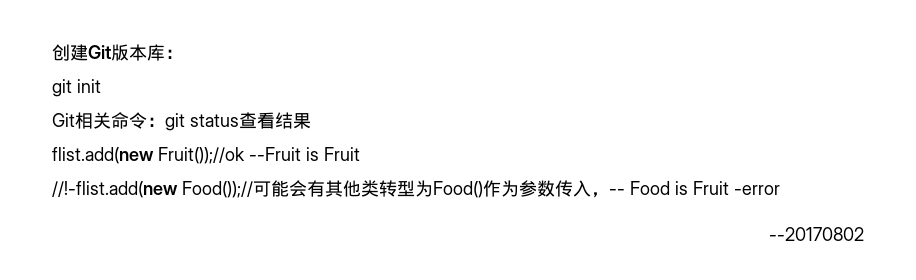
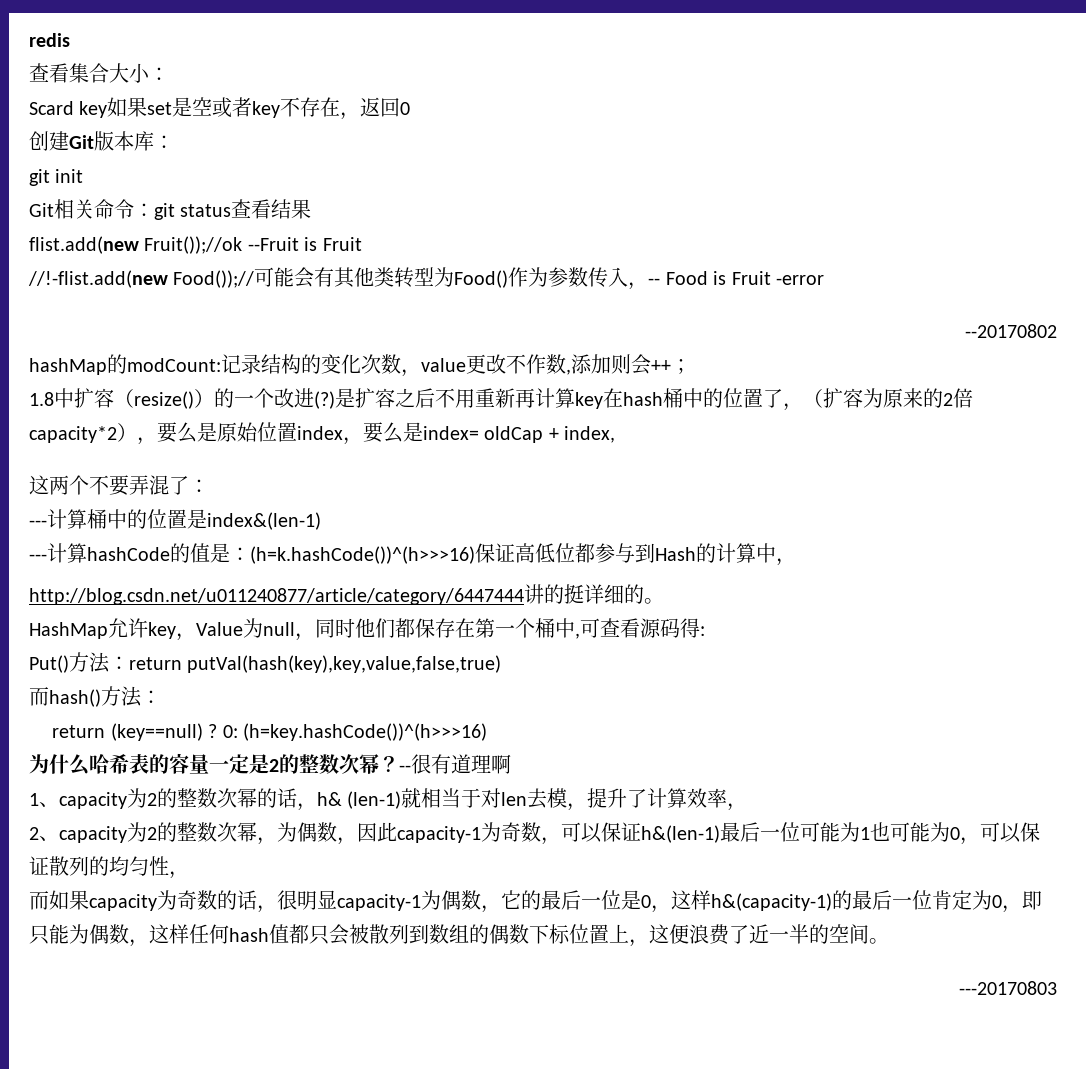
+ redis
+ 查看集合大小：
+ Scard key如果set是空或者key不存在，返回0
+ hashMap的modCount:记录结构的变化次数，value更改不作数,添加则会++；
+ 1.8中扩容（resize()）的一个改进(?)是扩容之后不用重新再计算key在hash桶中的位置了，（扩容为原来的2倍capacity*2），要么是原始位置index，要么是index= oldCap + index,
+ 这两个不要弄混了：
+ ---计算桶中的位置是index&(len-1)
+ ---计算hashCode的值是：(h=k.hashCode())^(h>>>16)保证高低位都参与到Hash的计算中，
+ http://blog.csdn.net/u011240877/article/category/6447444讲的挺详细的。
+ HashMap允许key，Value为null，同时他们都保存在第一个桶中,可查看源码得:
+ Put()方法：return putVal(hash(key),key,value,false,true)
+ 而hash()方法：
+ return (key==null) ? 0: (h=key.hashCode())^(h>>>16)
+ 为什么哈希表的容量一定是2的整数次幂？--很有道理啊
+ 1、capacity为2的整数次幂的话，h& (len-1)就相当于对len去模，提升了计算效率，
+ 2、capacity为2的整数次幂，为偶数，因此capacity-1为奇数，可以保证h&(len-1)最后一位可能为1也可能为0，可以保证散列的均匀性，
+ 而如果capacity为奇数的话，很明显capacity-1为偶数，它的最后一位是0，这样h&(capacity-1)的最后一位肯定为0，即只能为偶数，这样任何hash值都只会被散列到数组的偶数下标位置上，这便浪费了近一半的空间。
+ ---20170803

